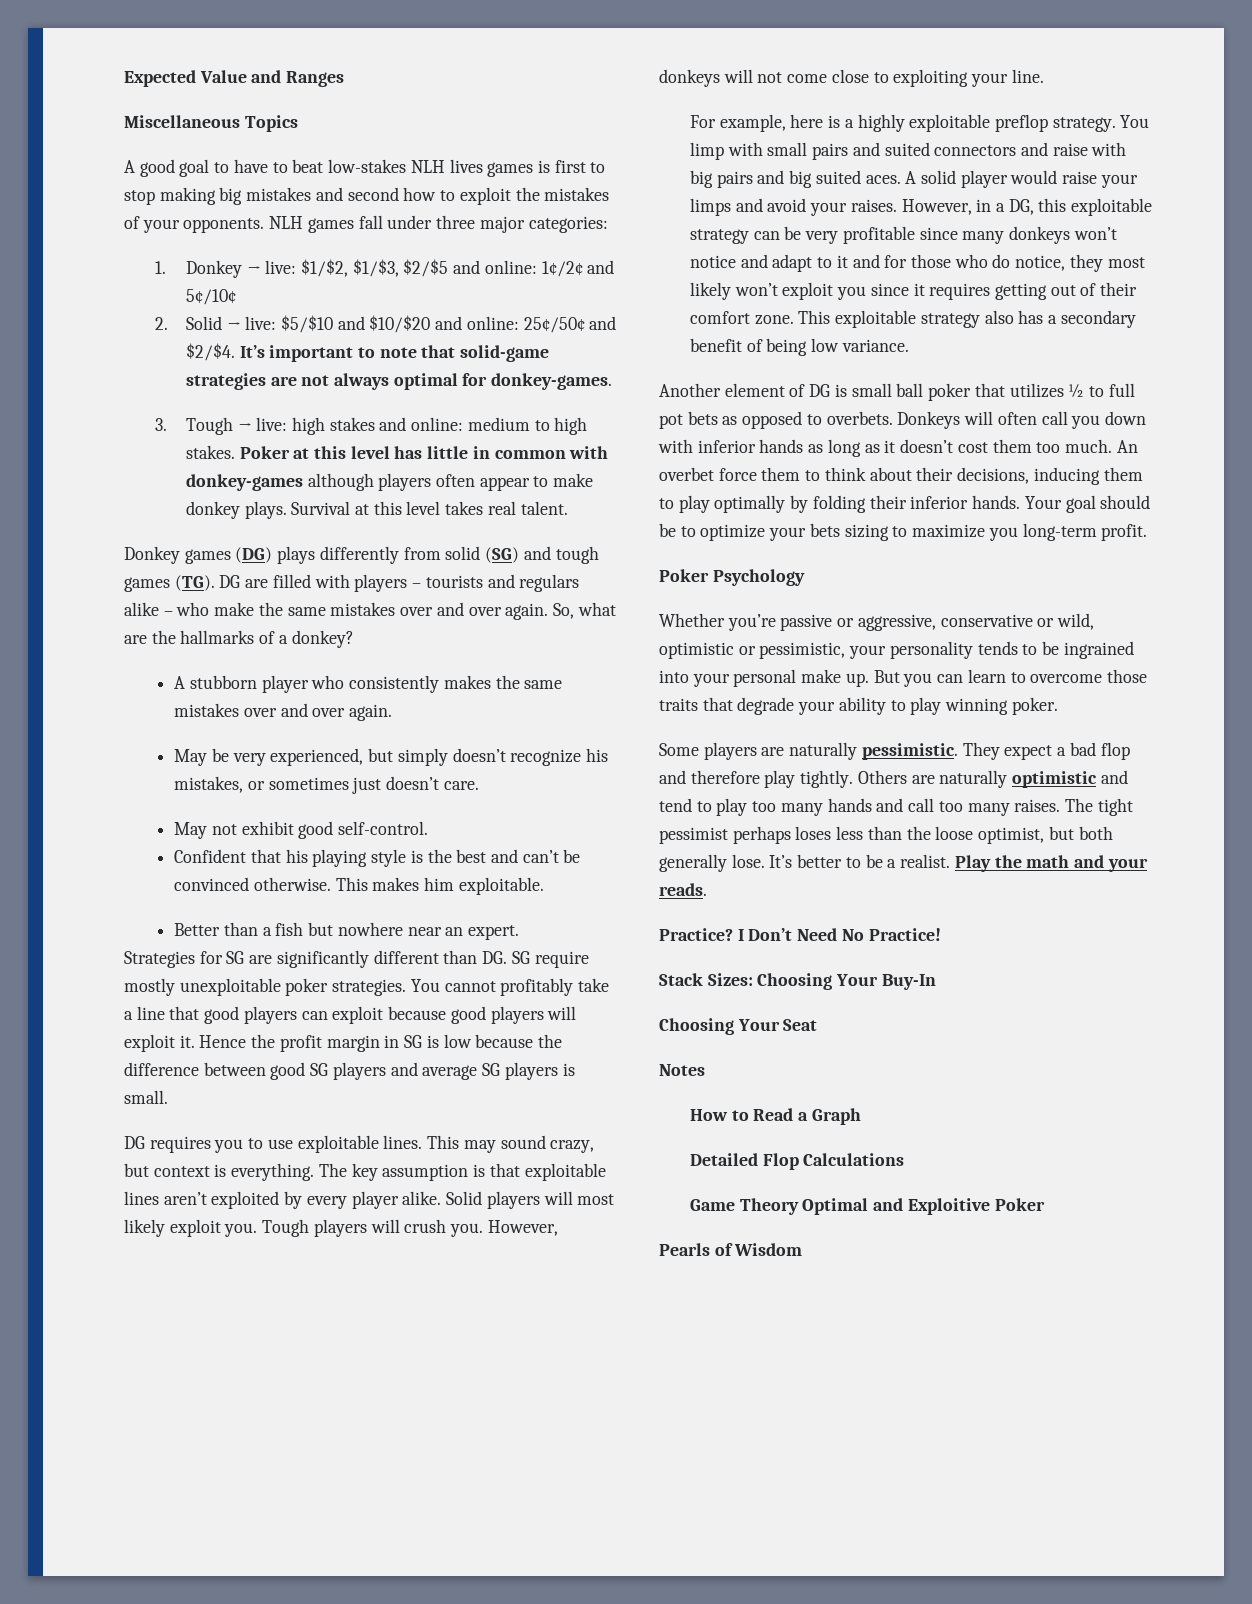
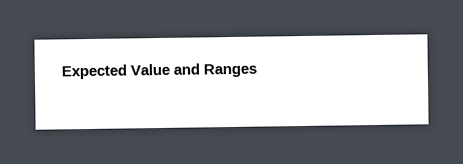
- Miscellaneous Topics
- A good goal to have to beat low-stakes NLH lives games is first to stop making big mistakes and second how to exploit the mistakes of your opponents. NLH games fall under three major categories:
- 1. Donkey → live: $1/$2, $1/$3, $2/$5 and online: 1¢/2¢ and 5¢/10¢
- 2. Solid → live: $5/$10 and $10/$20 and online: 25¢/50¢ and $2/$4. It’s important to note that solid-game strategies are not always optimal for donkey-games.
- 3. Tough → live: high stakes and online: medium to high stakes. Poker at this level has little in common with donkey-games although players often appear to make donkey plays. Survival at this level takes real talent.
- Donkey games (DG) plays differently from solid (SG) and tough games (TG). DG are filled with players – tourists and regulars alike – who make the same mistakes over and over again. So, what are the hallmarks of a donkey?
- A stubborn player who consistently makes the same mistakes over and over again.
- May be very experienced, but simply doesn’t recognize his mistakes, or sometimes just doesn’t care.
- May not exhibit good self-control.
- Confident that his playing style is the best and can’t be convinced otherwise. This makes him exploitable.
- Better than a fish but nowhere near an expert.
- Strategies for SG are significantly different than DG. SG require mostly unexploitable poker strategies. You cannot profitably take a line that good players can exploit because good players will exploit it. Hence the profit margin in SG is low because the difference between good SG players and average SG players is small.
- DG requires you to use exploitable lines. This may sound crazy, but context is everything. The key assumption is that exploitable lines aren’t exploited by every player alike. Solid players will most likely exploit you. Tough players will crush you. However, donkeys will not come close to exploiting your line.
- For example, here is a highly exploitable preflop strategy. You limp with small pairs and suited connectors and raise with big pairs and big suited aces. A solid player would raise your limps and avoid your raises. However, in a DG, this exploitable strategy can be very profitable since many donkeys won’t notice and adapt to it and for those who do notice, they most likely won’t exploit you since it requires getting out of their comfort zone. This exploitable strategy also has a secondary benefit of being low variance.
- Another element of DG is small ball poker that utilizes ½ to full pot bets as opposed to overbets. Donkeys will often call you down with inferior hands as long as it doesn’t cost them too much. An overbet force them to think about their decisions, inducing them to play optimally by folding their inferior hands. Your goal should be to optimize your bets sizing to maximize you long-term profit.
- Poker Psychology
- Whether you’re passive or aggressive, conservative or wild, optimistic or pessimistic, your personality tends to be ingrained into your personal make up. But you can learn to overcome those traits that degrade your ability to play winning poker.
- Some players are naturally pessimistic. They expect a bad flop and therefore play tightly. Others are naturally optimistic and tend to play too many hands and call too many raises. The tight pessimist perhaps loses less than the loose optimist, but both generally lose. It’s better to be a realist. Play the math and your reads.
- Practice? I Don’t Need No Practice!
- Stack Sizes: Choosing Your Buy-In
- Choosing Your Seat
- Notes
- How to Read a Graph
- Detailed Flop Calculations
- Game Theory Optimal and Exploitive Poker
- Pearls of Wisdom

